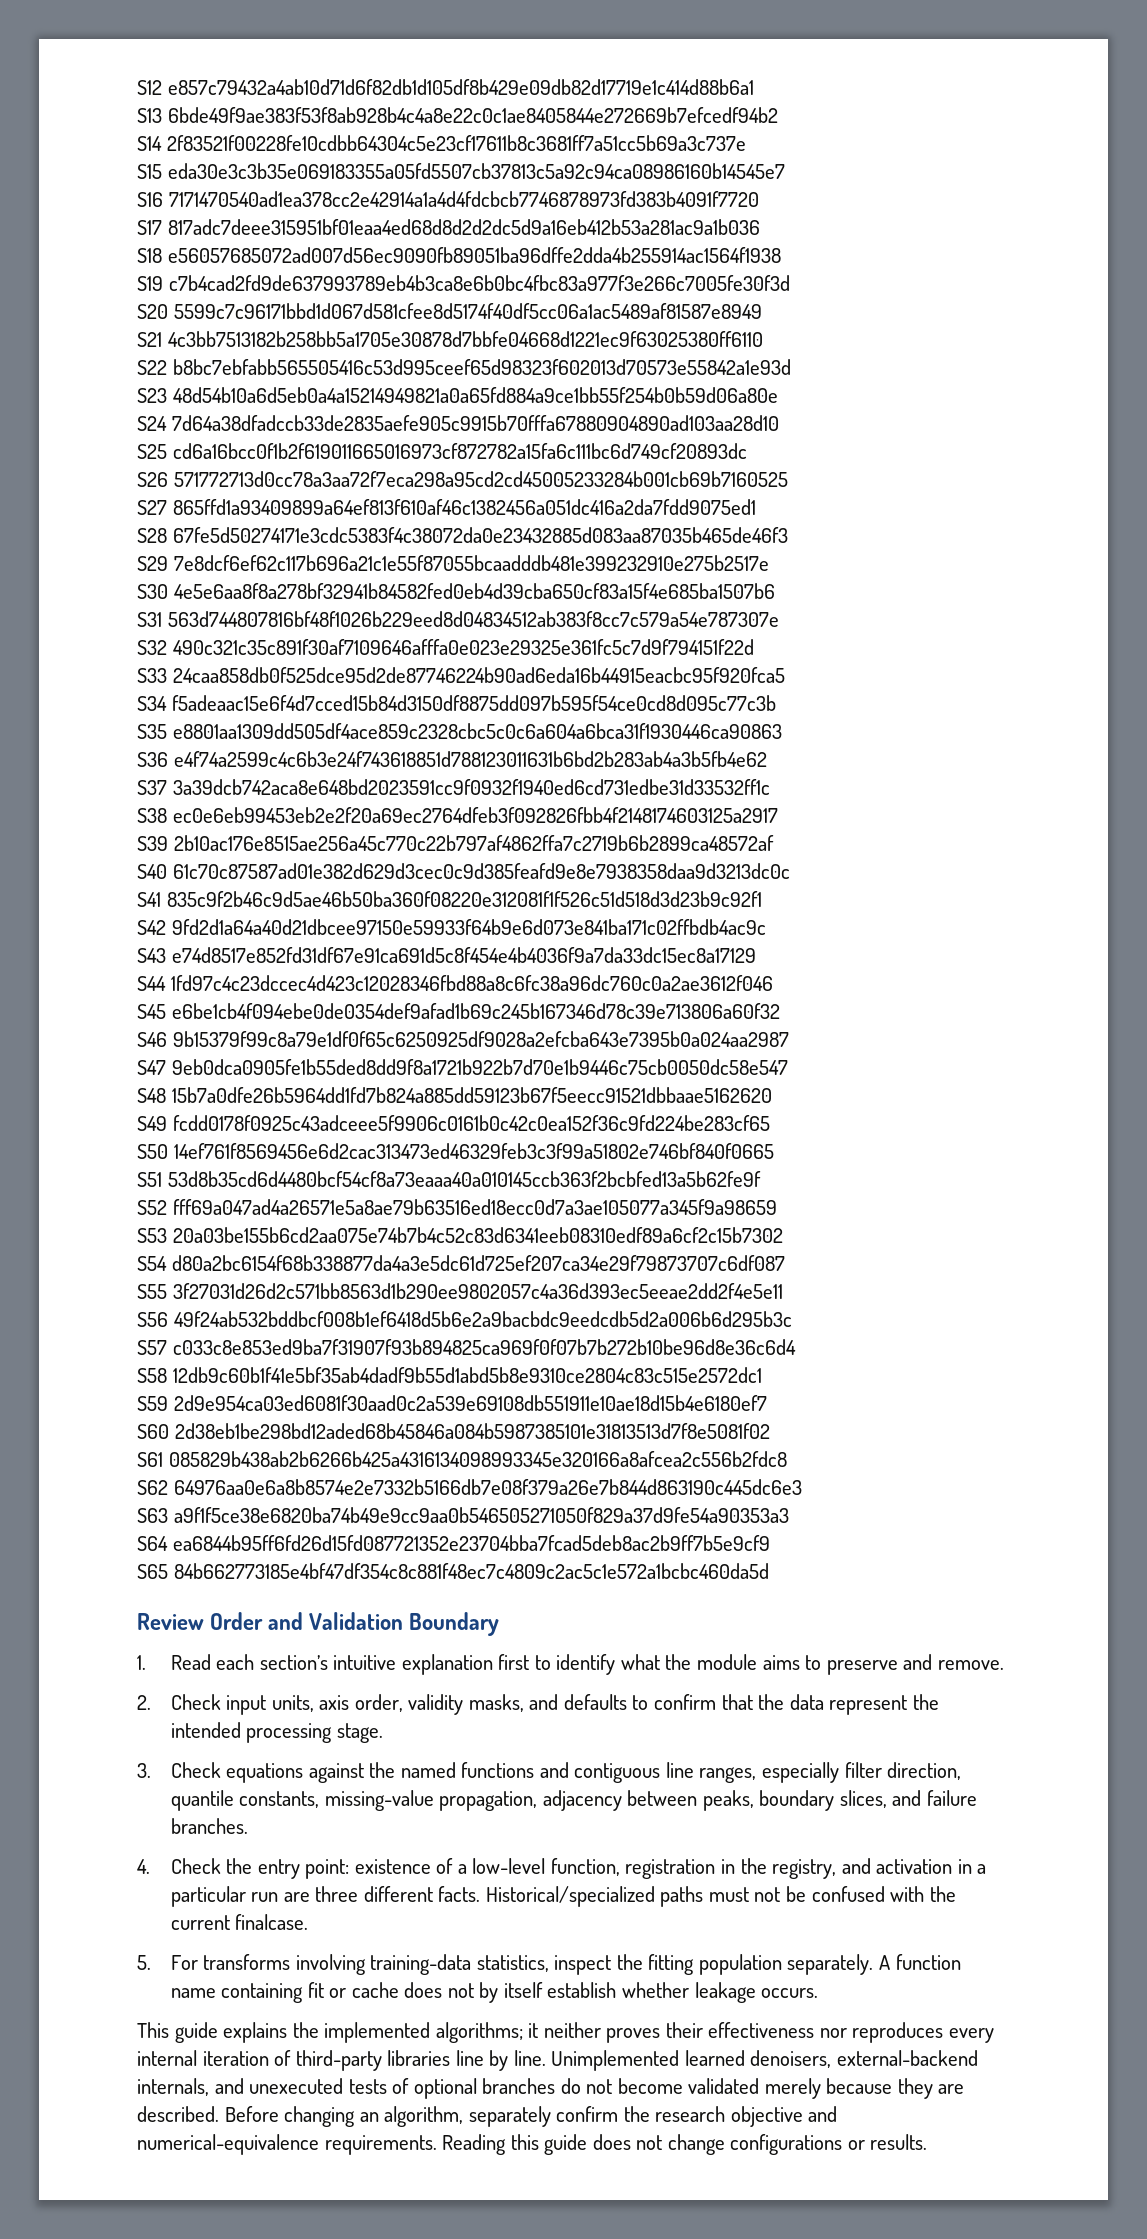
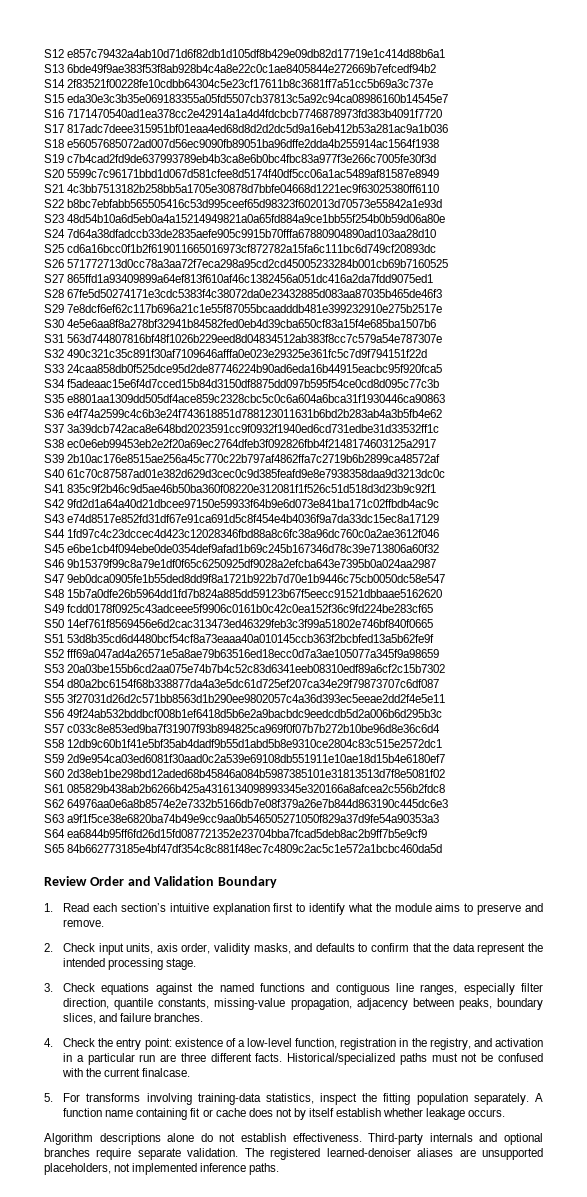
- This guide explains the implemented algorithms; it neither proves their effectiveness nor reproduces every internal iteration of third-party libraries line by line. Unimplemented learned denoisers, external-backend internals, and unexecuted tests of optional branches do not become validated merely because they are described. Before changing an algorithm, separately confirm the research objective and numerical-equivalence requirements. Reading this guide does not change configurations or results.
+ Algorithm descriptions alone do not establish effectiveness. Third-party internals and optional branches require separate validation. The registered learned-denoiser aliases are unsupported placeholders, not implemented inference paths.

